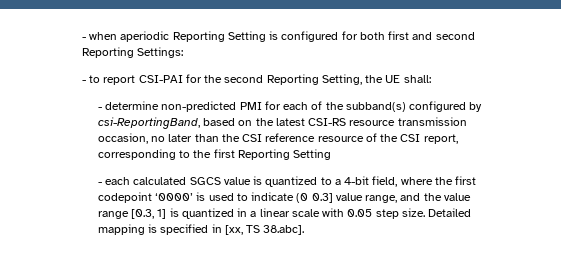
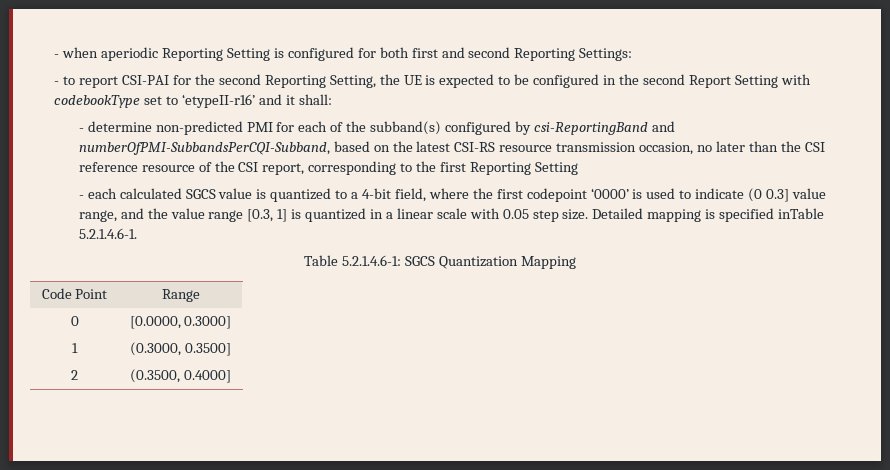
- - to report CSI-PAI for the second Reporting Setting, the UE shall:
+ - to report CSI-PAI for the second Reporting Setting, the UE is expected to be configured in the second Report Setting with codebookType set to ‘etypeII-r16’ and it shall:
- - determine non-predicted PMI for each of the subband(s) configured by csi-ReportingBand, based on the latest CSI-RS resource transmission occasion, no later than the CSI reference resource of the CSI report, corresponding to the first Reporting Setting
+ - determine non-predicted PMI for each of the subband(s) configured by csi-ReportingBand and numberOfPMI-SubbandsPerCQI-Subband, based on the latest CSI-RS resource transmission occasion, no later than the CSI reference resource of the CSI report, corresponding to the first Reporting Setting
- Detailed mapping is specified in [xx, TS 38.abc].
+ Detailed mapping is specified inTable 5.2.1.4.6-1.
+ Table 5.2.1.4.6-1: SGCS Quantization Mapping
+ Code Point | Range
+ 0 | [0.0000, 0.3000]
+ 1 | (0.3000, 0.3500]
+ 2 | (0.3500, 0.4000]

